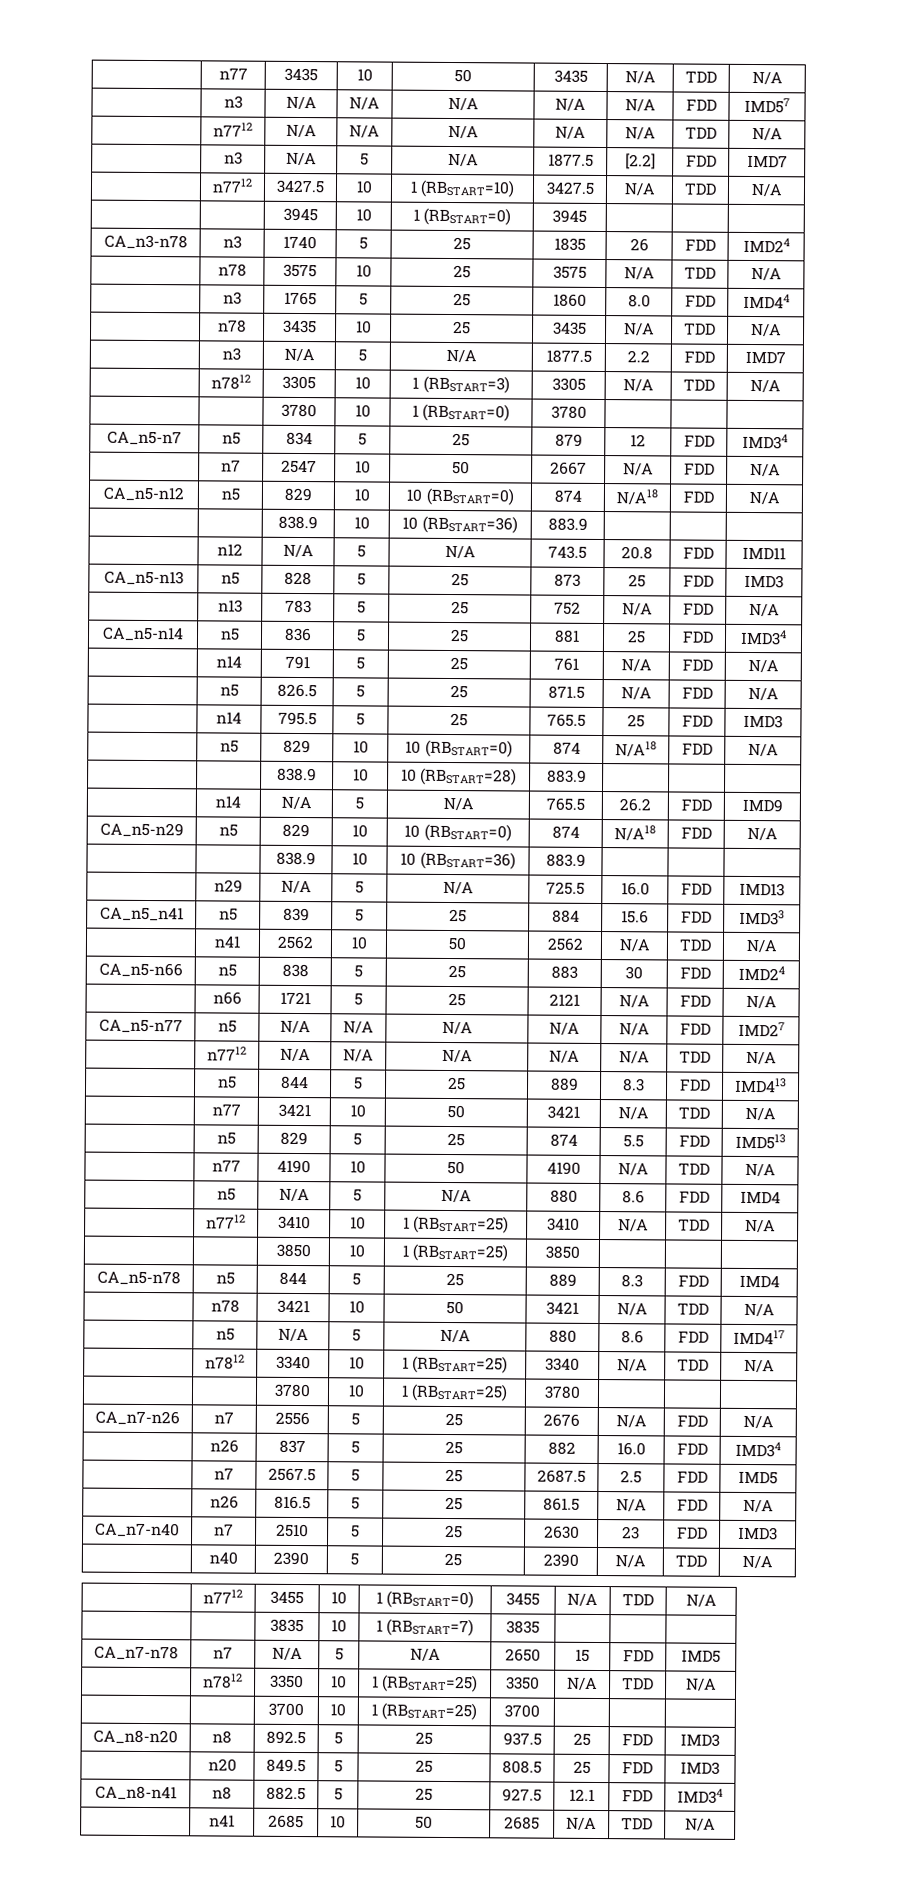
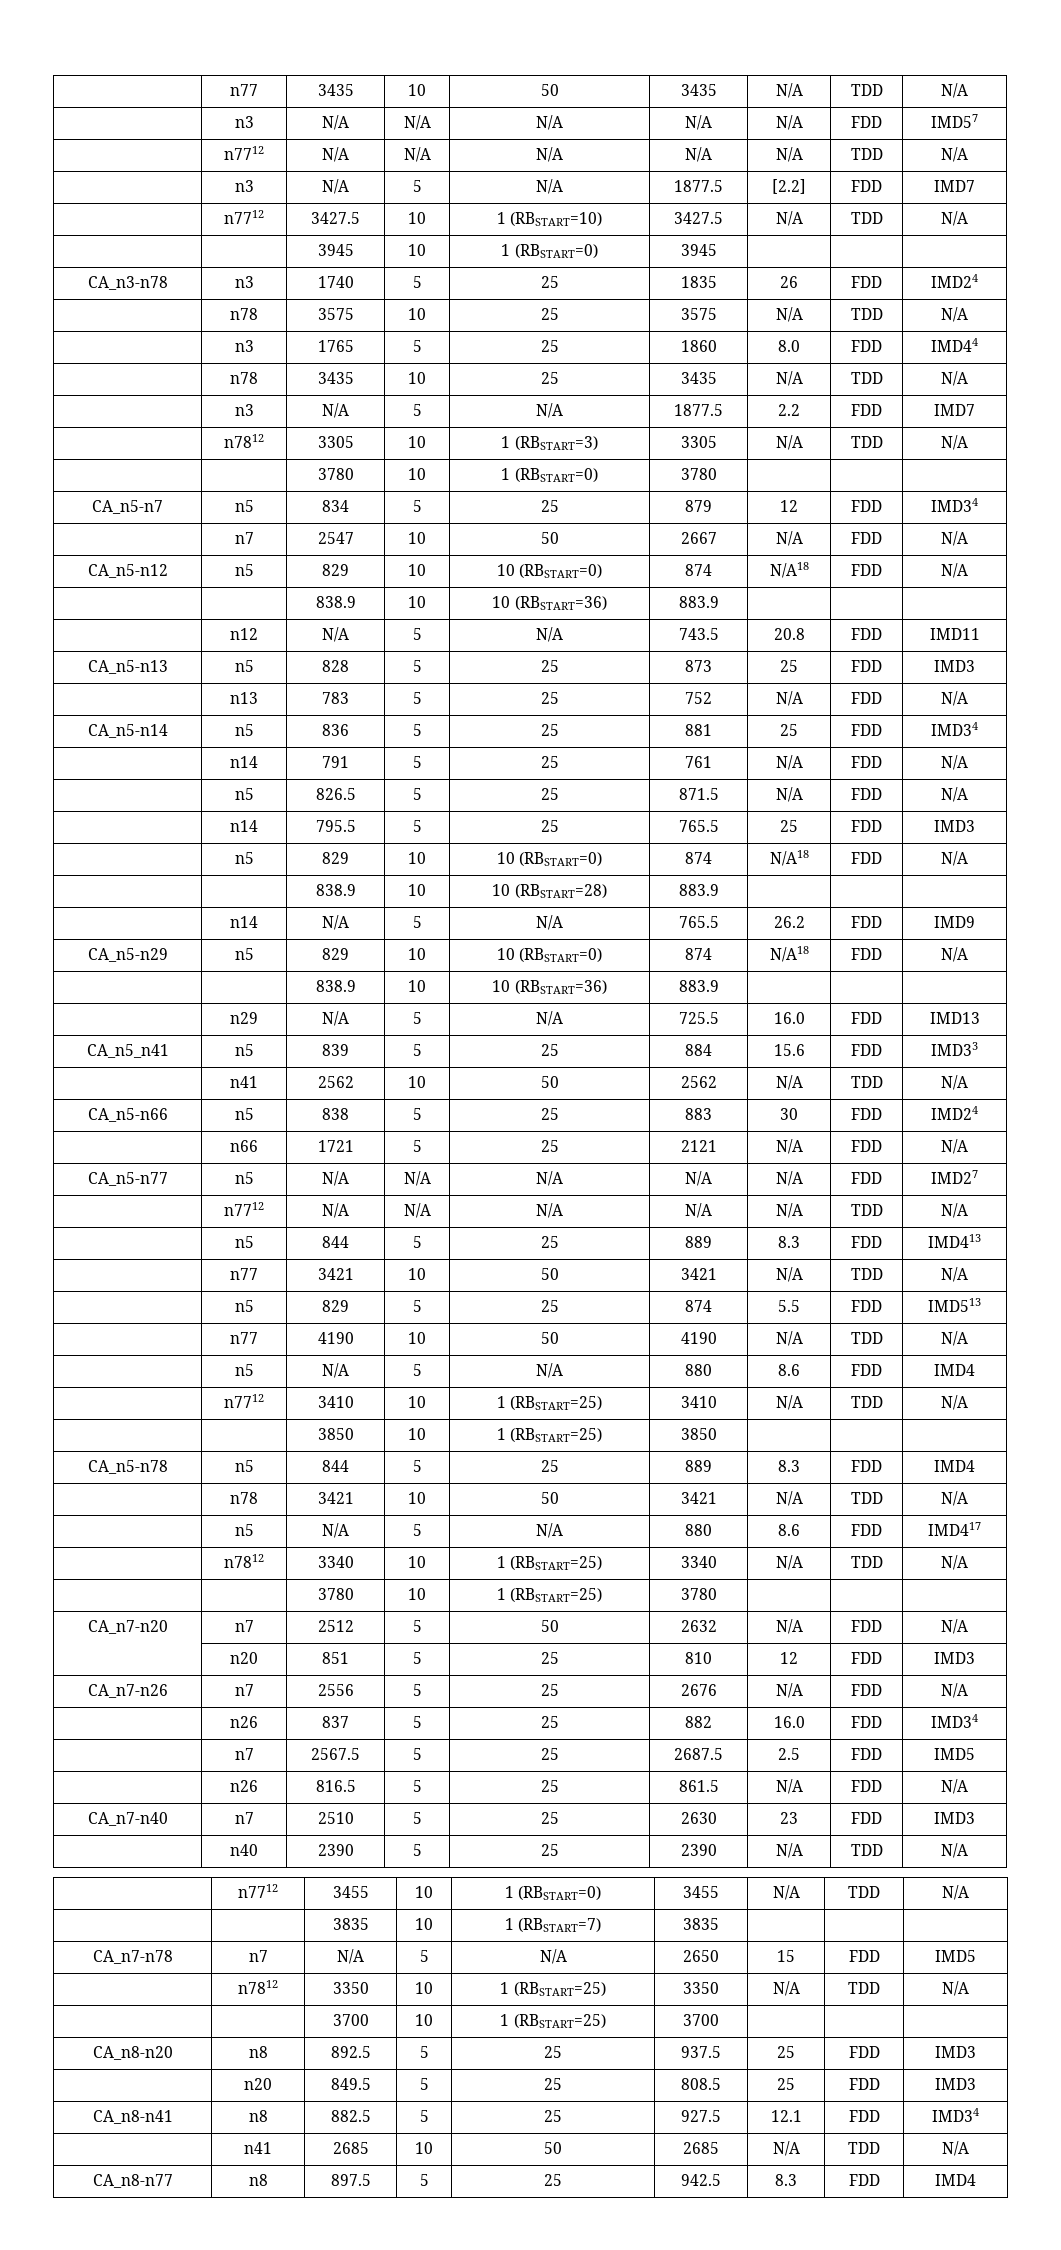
+ CA_n7-n20 | n7 | 2512 | 5 | 50 | 2632 | N/A | FDD | N/A
+ | n20 | 851 | 5 | 25 | 810 | 12 | FDD | IMD3
+ CA_n8-n77 | n8 | 897.5 | 5 | 25 | 942.5 | 8.3 | FDD | IMD4

